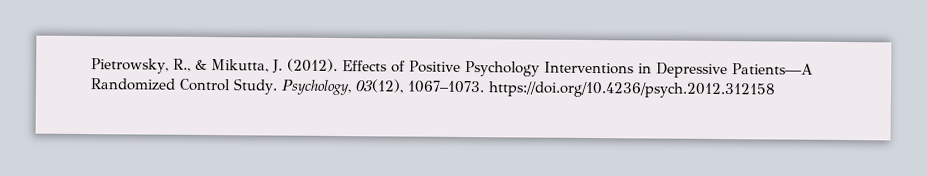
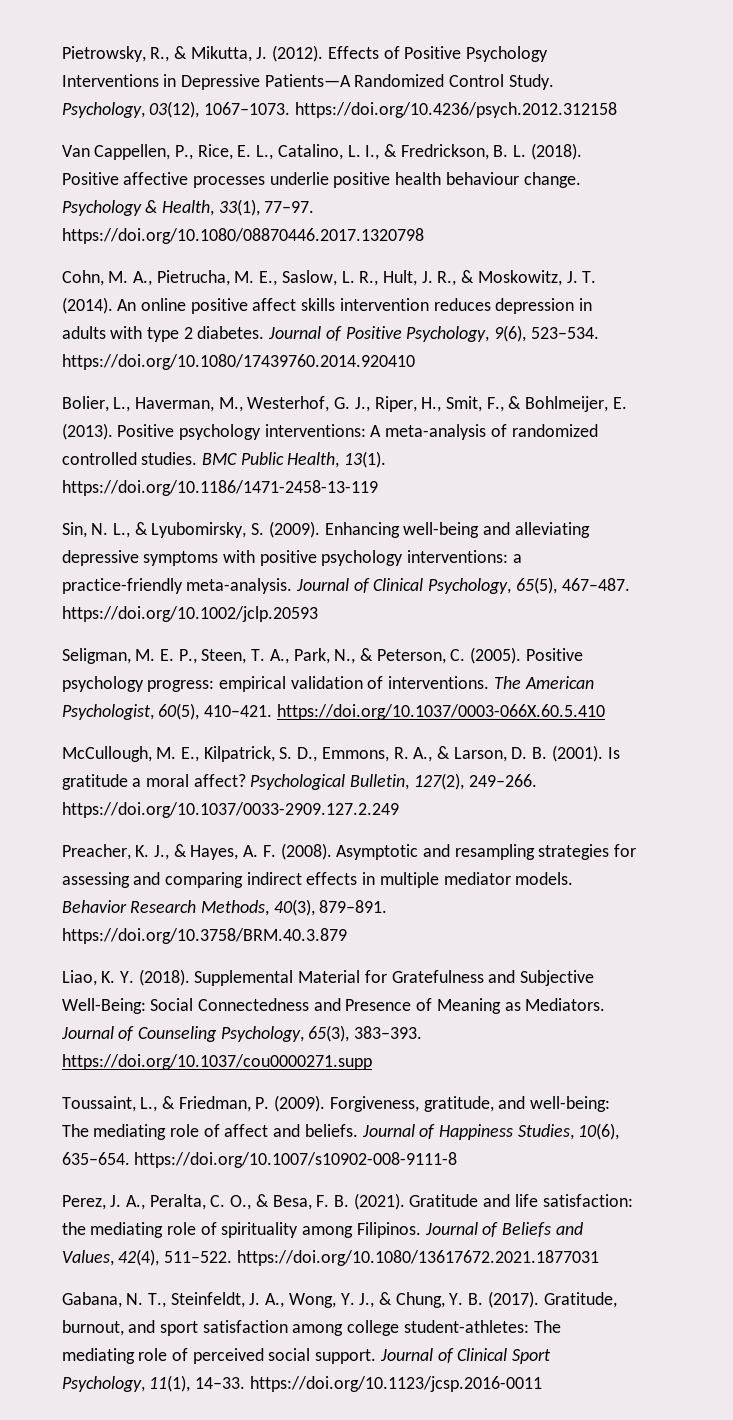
+ Van Cappellen, P., Rice, E. L., Catalino, L. I., & Fredrickson, B. L. (2018). Positive affective processes underlie positive health behaviour change. Psychology & Health, 33(1), 77–97. https://doi.org/10.1080/08870446.2017.1320798
+ Cohn, M. A., Pietrucha, M. E., Saslow, L. R., Hult, J. R., & Moskowitz, J. T. (2014). An online positive affect skills intervention reduces depression in adults with type 2 diabetes. Journal of Positive Psychology, 9(6), 523–534. https://doi.org/10.1080/17439760.2014.920410
+ Bolier, L., Haverman, M., Westerhof, G. J., Riper, H., Smit, F., & Bohlmeijer, E. (2013). Positive psychology interventions: A meta-analysis of randomized controlled studies. BMC Public Health, 13(1). https://doi.org/10.1186/1471-2458-13-119
+ Sin, N. L., & Lyubomirsky, S. (2009). Enhancing well-being and alleviating depressive symptoms with positive psychology interventions: a practice-friendly meta-analysis. Journal of Clinical Psychology, 65(5), 467–487. https://doi.org/10.1002/jclp.20593
+ Seligman, M. E. P., Steen, T. A., Park, N., & Peterson, C. (2005). Positive psychology progress: empirical validation of interventions. The American Psychologist, 60(5), 410–421. https://doi.org/10.1037/0003-066X.60.5.410
+ McCullough, M. E., Kilpatrick, S. D., Emmons, R. A., & Larson, D. B. (2001). Is gratitude a moral affect? Psychological Bulletin, 127(2), 249–266. https://doi.org/10.1037/0033-2909.127.2.249
+ Preacher, K. J., & Hayes, A. F. (2008). Asymptotic and resampling strategies for assessing and comparing indirect effects in multiple mediator models. Behavior Research Methods, 40(3), 879–891. https://doi.org/10.3758/BRM.40.3.879
+ Liao, K. Y. (2018). Supplemental Material for Gratefulness and Subjective Well-Being: Social Connectedness and Presence of Meaning as Mediators. Journal of Counseling Psychology, 65(3), 383–393. https://doi.org/10.1037/cou0000271.supp
+ Toussaint, L., & Friedman, P. (2009). Forgiveness, gratitude, and well-being: The mediating role of affect and beliefs. Journal of Happiness Studies, 10(6), 635–654. https://doi.org/10.1007/s10902-008-9111-8
+ Perez, J. A., Peralta, C. O., & Besa, F. B. (2021). Gratitude and life satisfaction: the mediating role of spirituality among Filipinos. Journal of Beliefs and Values, 42(4), 511–522. https://doi.org/10.1080/13617672.2021.1877031
+ Gabana, N. T., Steinfeldt, J. A., Wong, Y. J., & Chung, Y. B. (2017). Gratitude, burnout, and sport satisfaction among college student-athletes: The mediating role of perceived social support. Journal of Clinical Sport Psychology, 11(1), 14–33. https://doi.org/10.1123/jcsp.2016-0011

